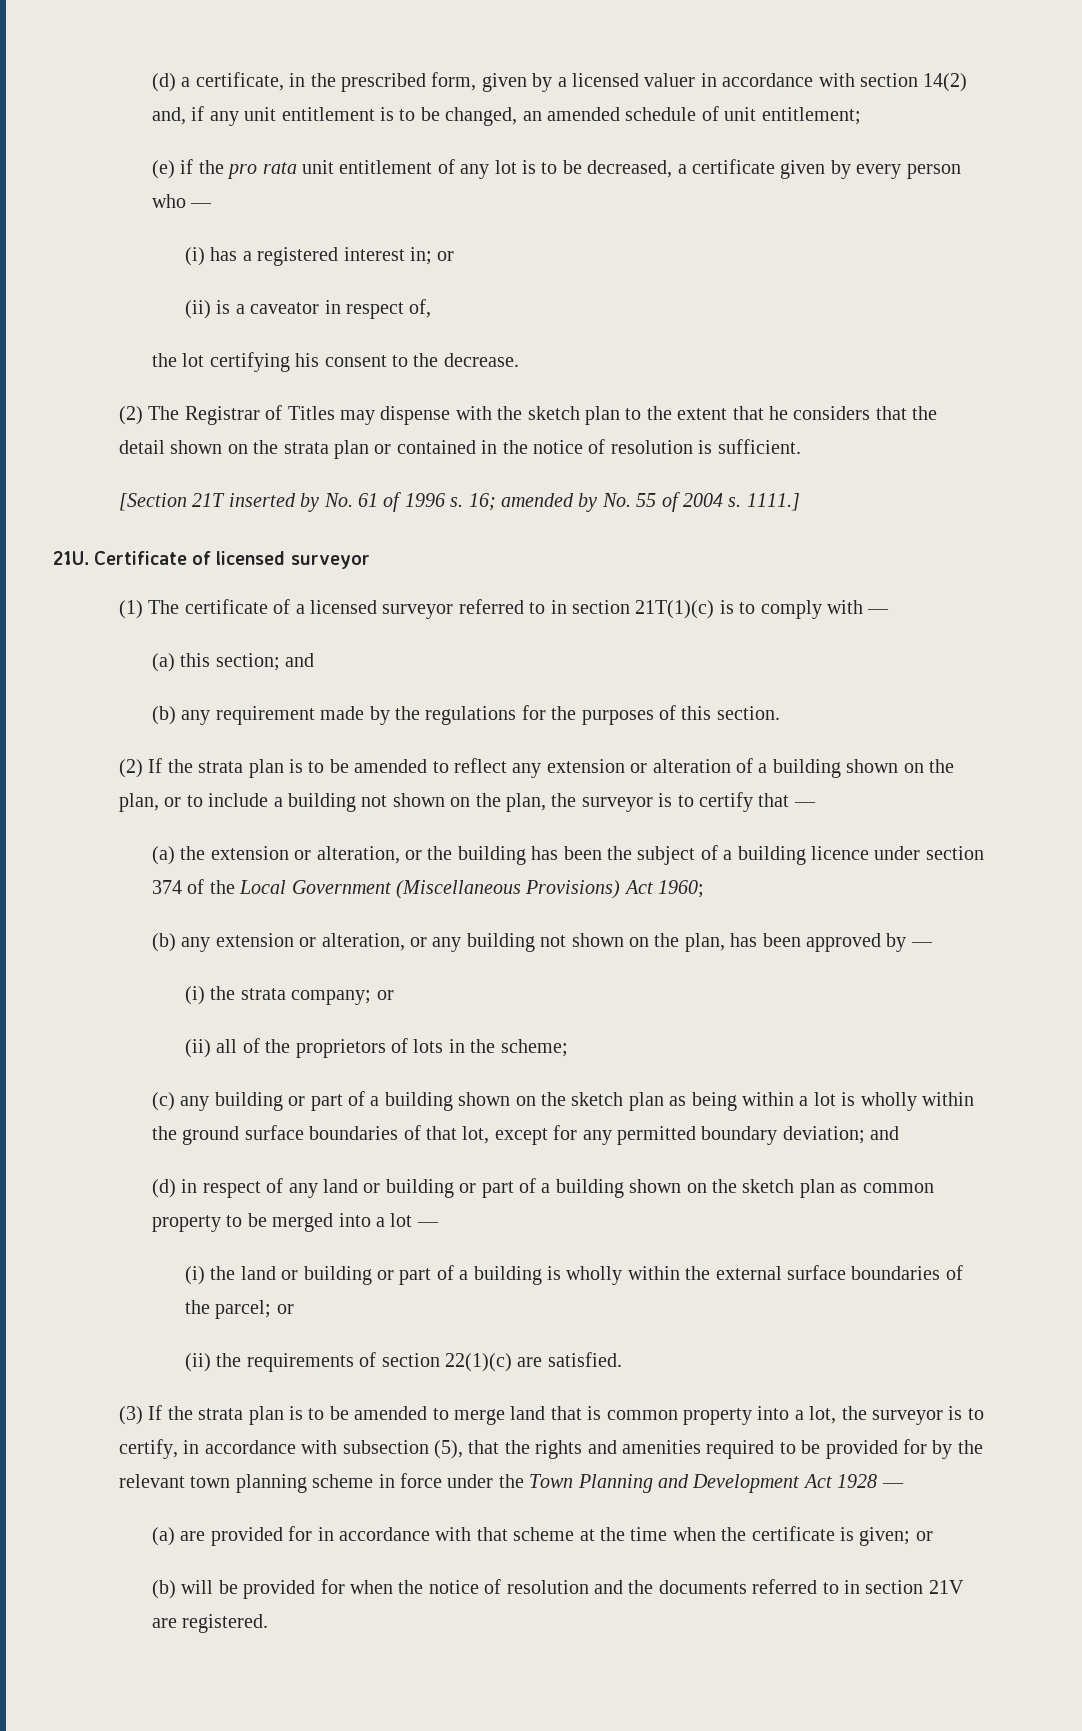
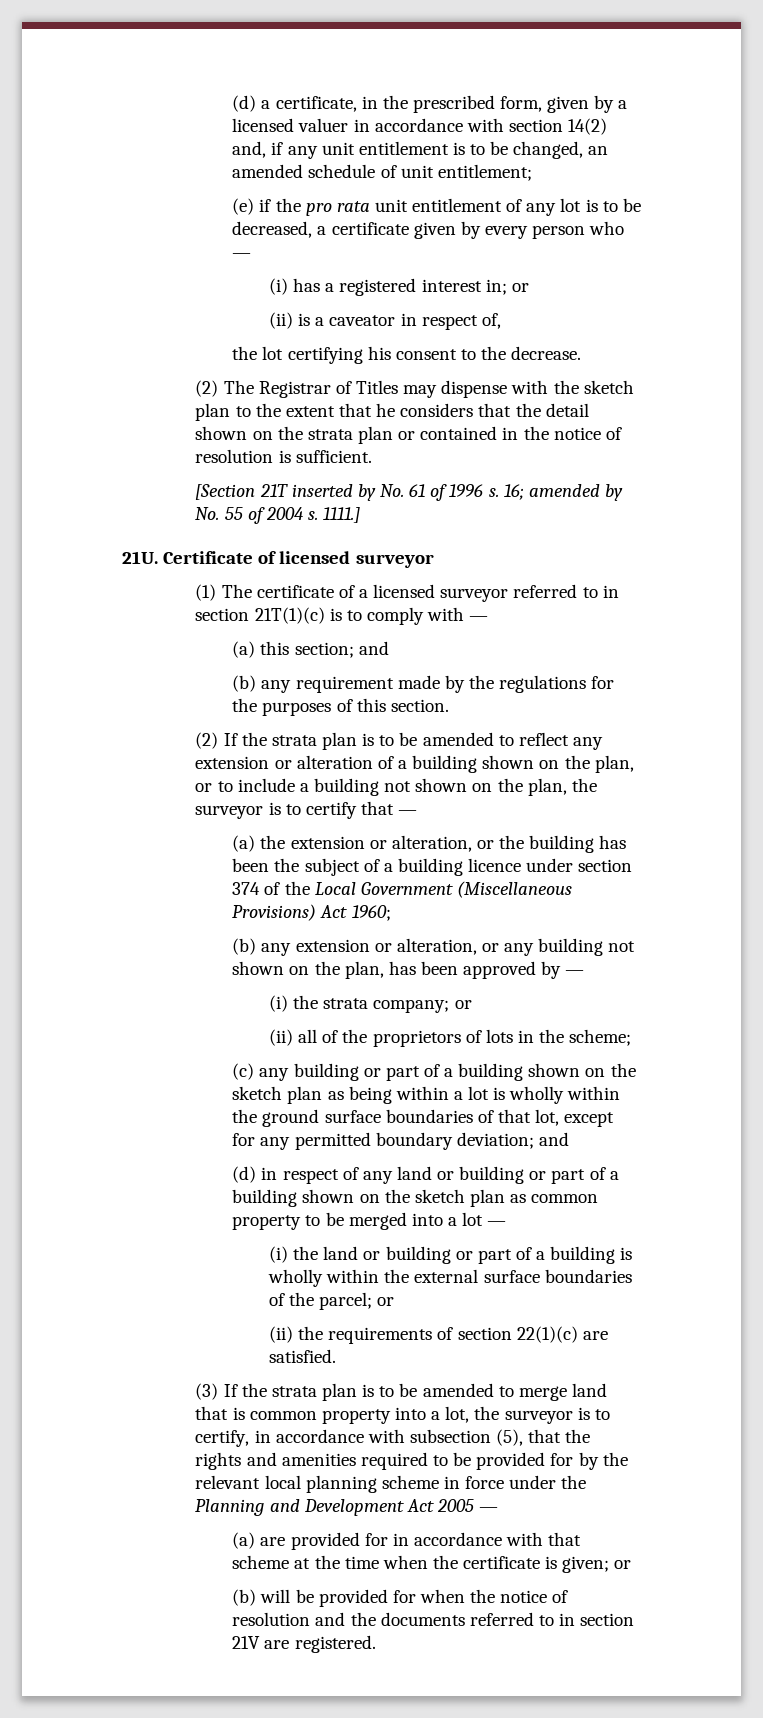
- (3) If the strata plan is to be amended to merge land that is common property into a lot, the surveyor is to certify, in accordance with subsection (5), that the rights and amenities required to be provided for by the relevant town planning scheme in force under the Town Planning and Development Act 1928 —
+ (3) If the strata plan is to be amended to merge land that is common property into a lot, the surveyor is to certify, in accordance with subsection (5), that the rights and amenities required to be provided for by the relevant local planning scheme in force under the Planning and Development Act 2005 —

